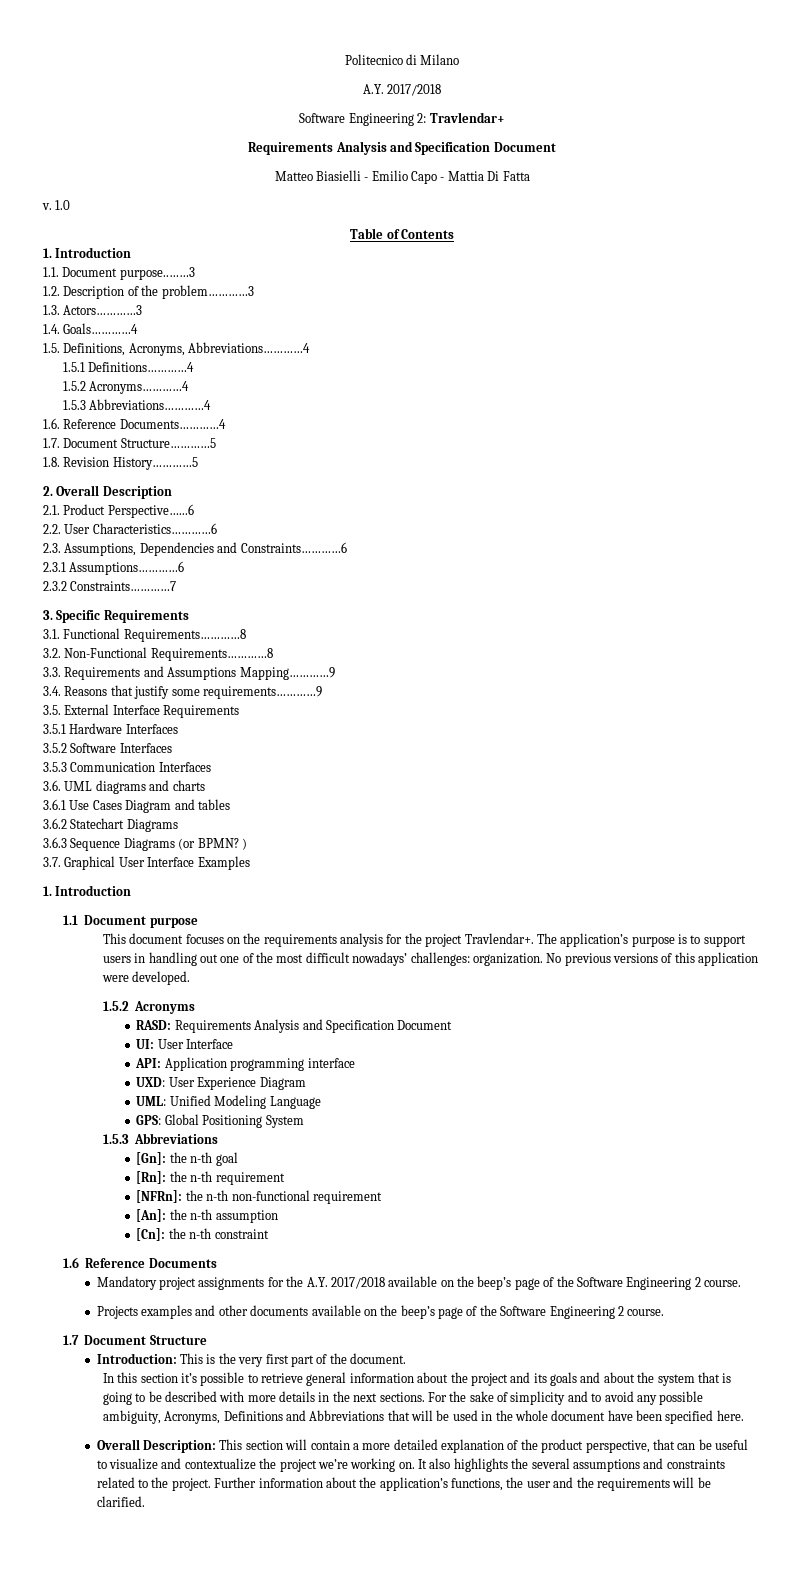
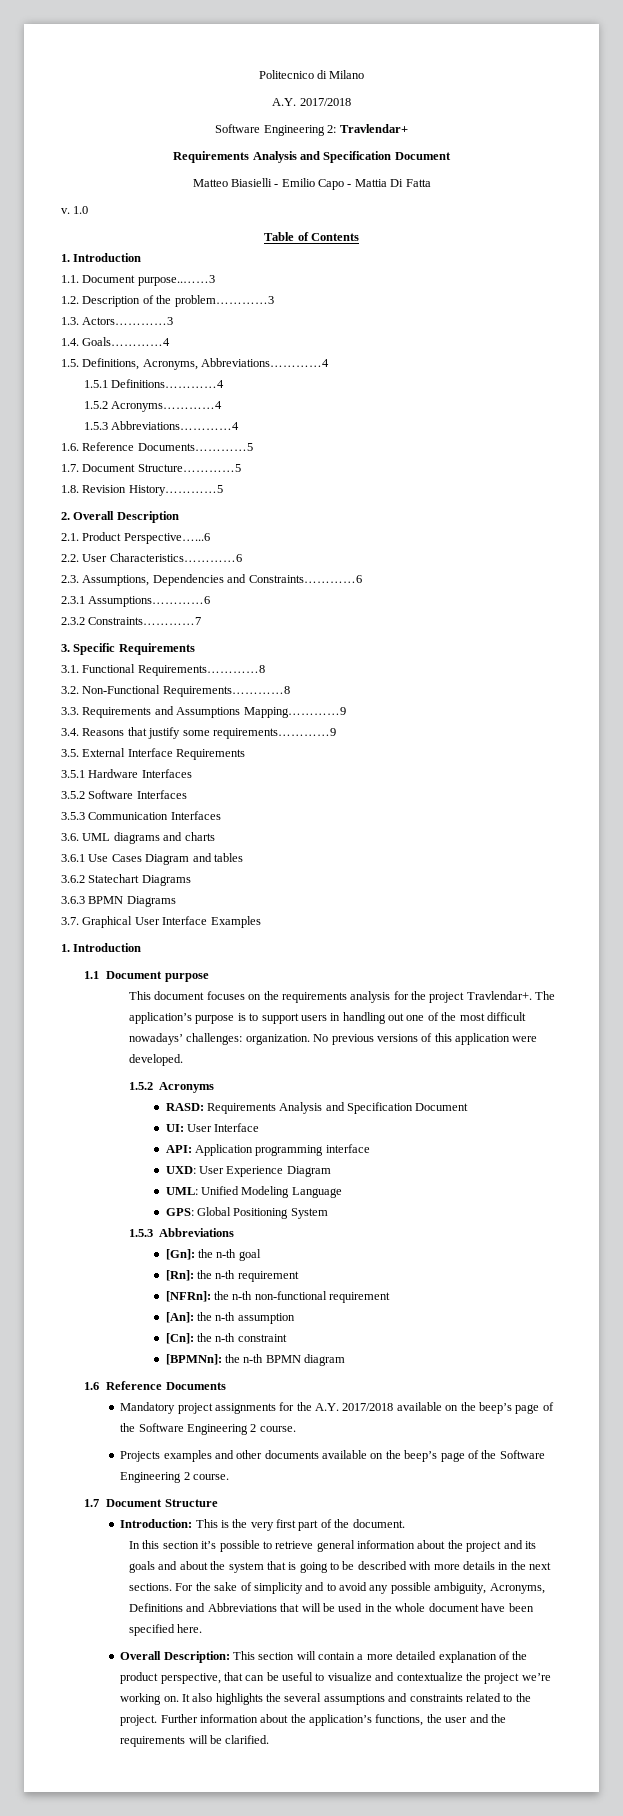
- 1.6. Reference Documents…………4
+ 1.6. Reference Documents…………5
- 3.6.3 Sequence Diagrams (or BPMN? )
+ 3.6.3 BPMN Diagrams
+ [BPMNn]: the n-th BPMN diagram

